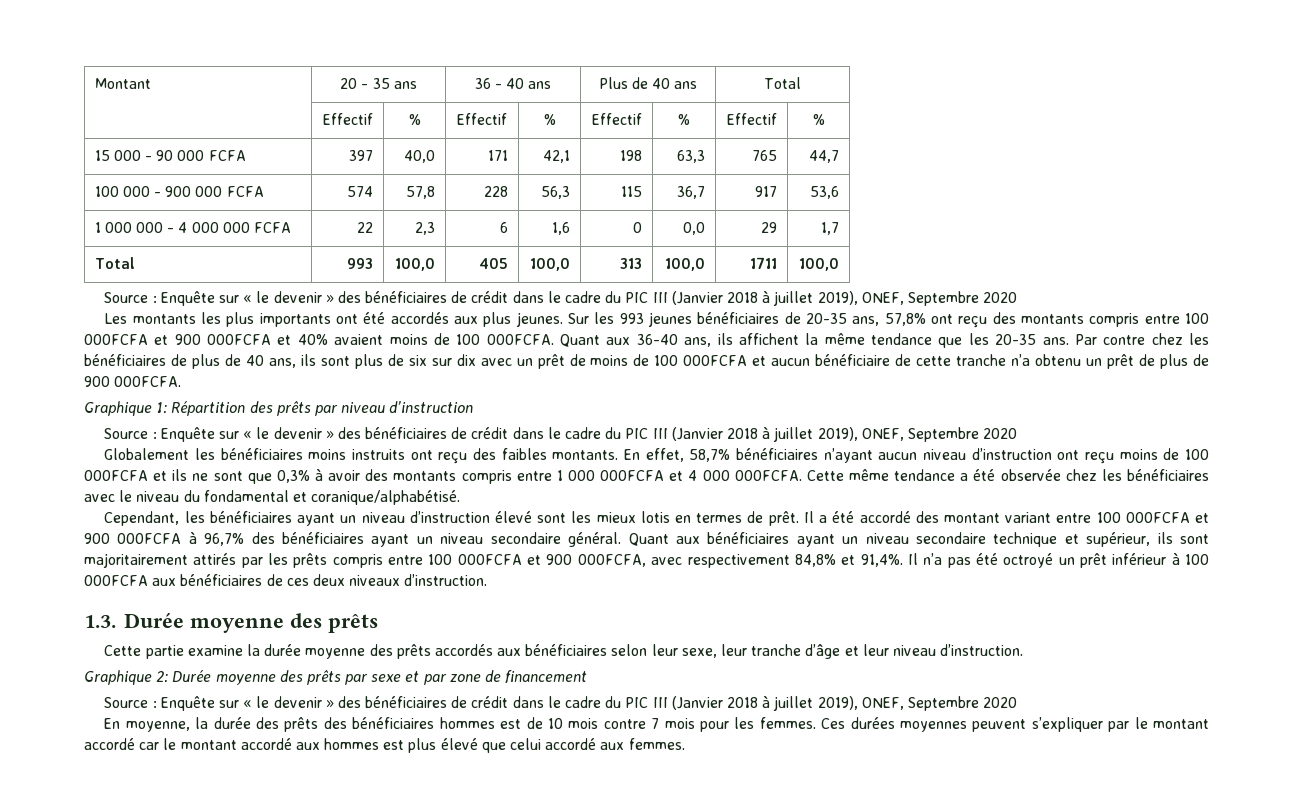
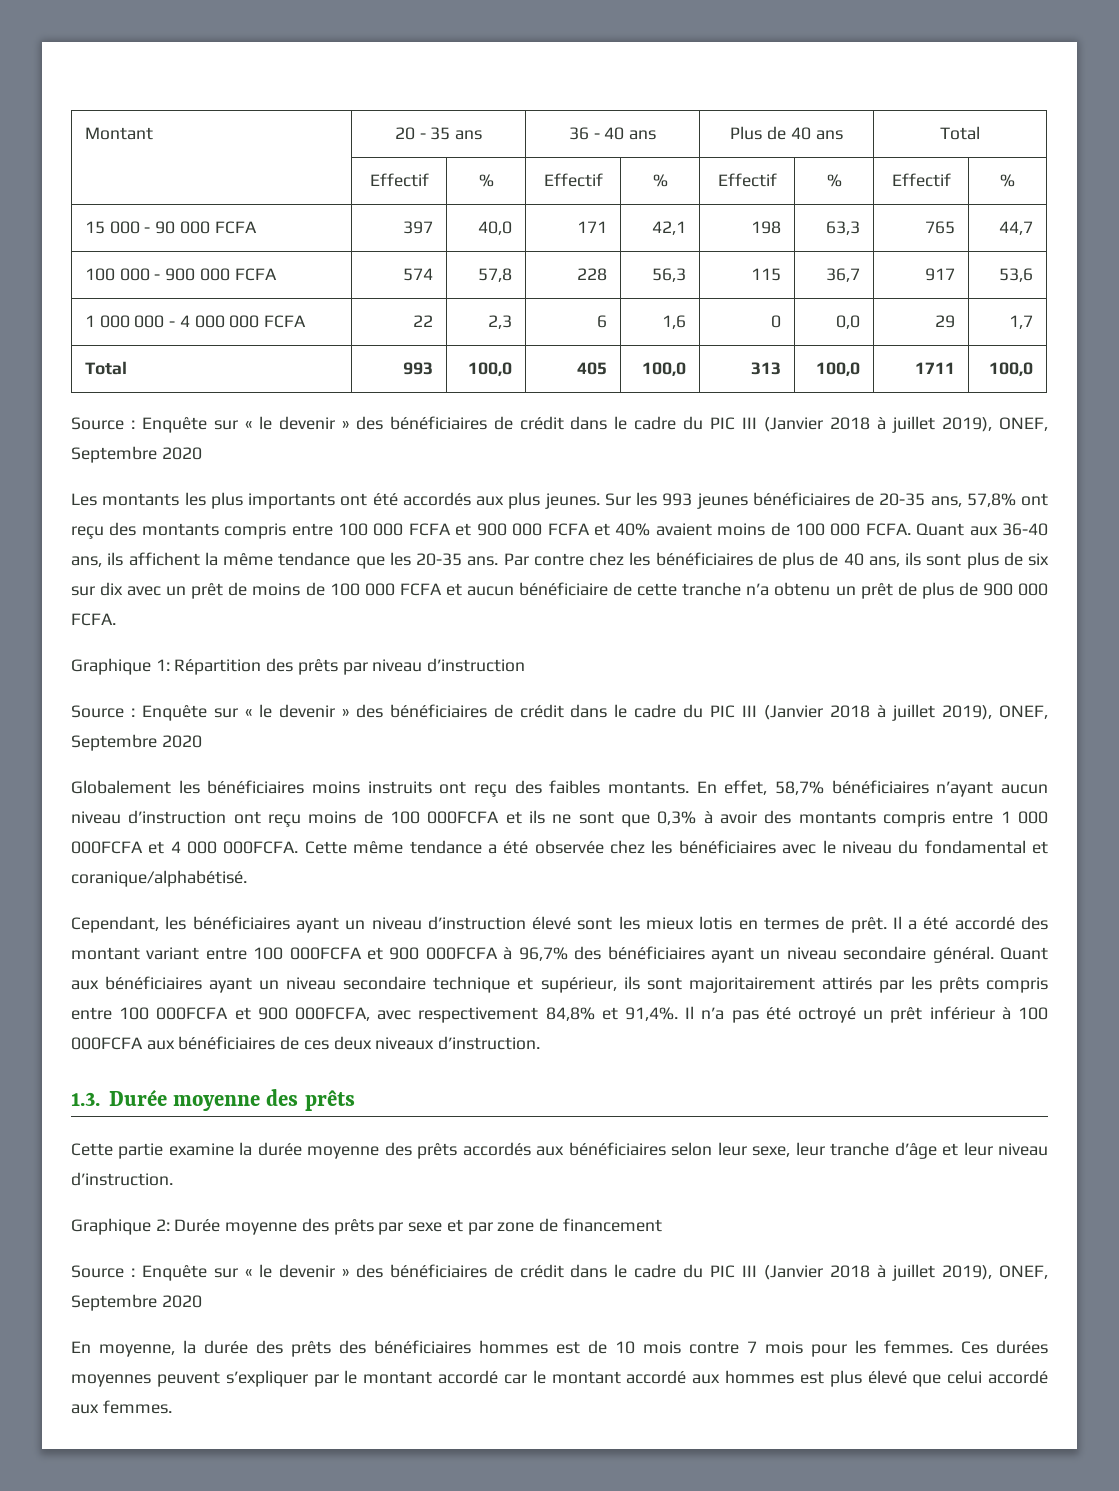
- Sur les 993 jeunes bénéficiaires de 20-35 ans, 57,8% ont reçu des montants compris entre 100 000FCFA et 900 000FCFA et 40% avaient moins de 100 000FCFA.
+ Sur les 993 jeunes bénéficiaires de 20-35 ans, 57,8% ont reçu des montants compris entre 100 000 FCFA et 900 000 FCFA et 40% avaient moins de 100 000 FCFA.
- Par contre chez les bénéficiaires de plus de 40 ans, ils sont plus de six sur dix avec un prêt de moins de 100 000FCFA et aucun bénéficiaire de cette tranche n’a obtenu un prêt de plus de 900 000FCFA.
+ Par contre chez les bénéficiaires de plus de 40 ans, ils sont plus de six sur dix avec un prêt de moins de 100 000 FCFA et aucun bénéficiaire de cette tranche n’a obtenu un prêt de plus de 900 000 FCFA.

